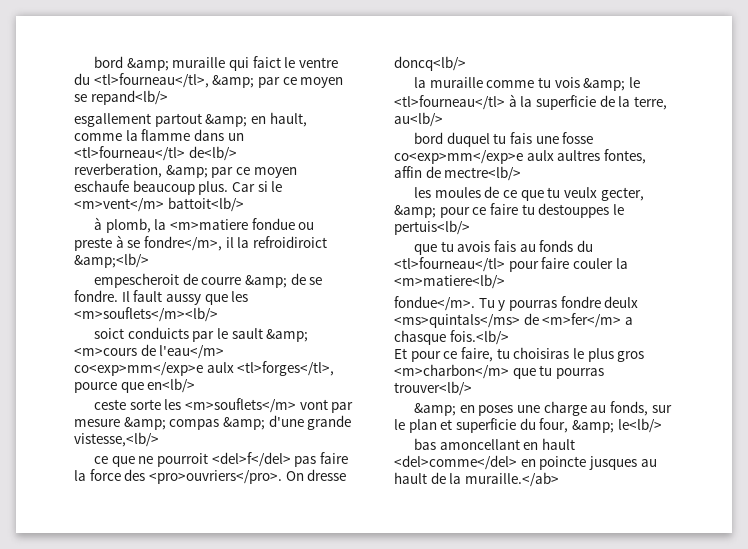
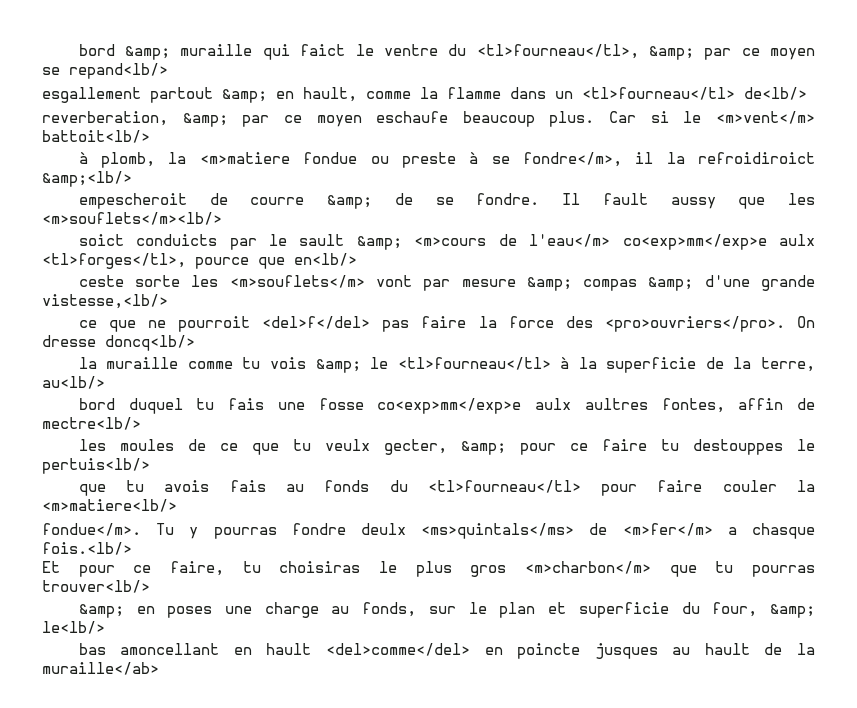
- bas amoncellant en hault <del>comme</del> en poincte jusques au hault de la muraille.</ab>
+ bas amoncellant en hault <del>comme</del> en poincte jusques au hault de la muraille</ab>

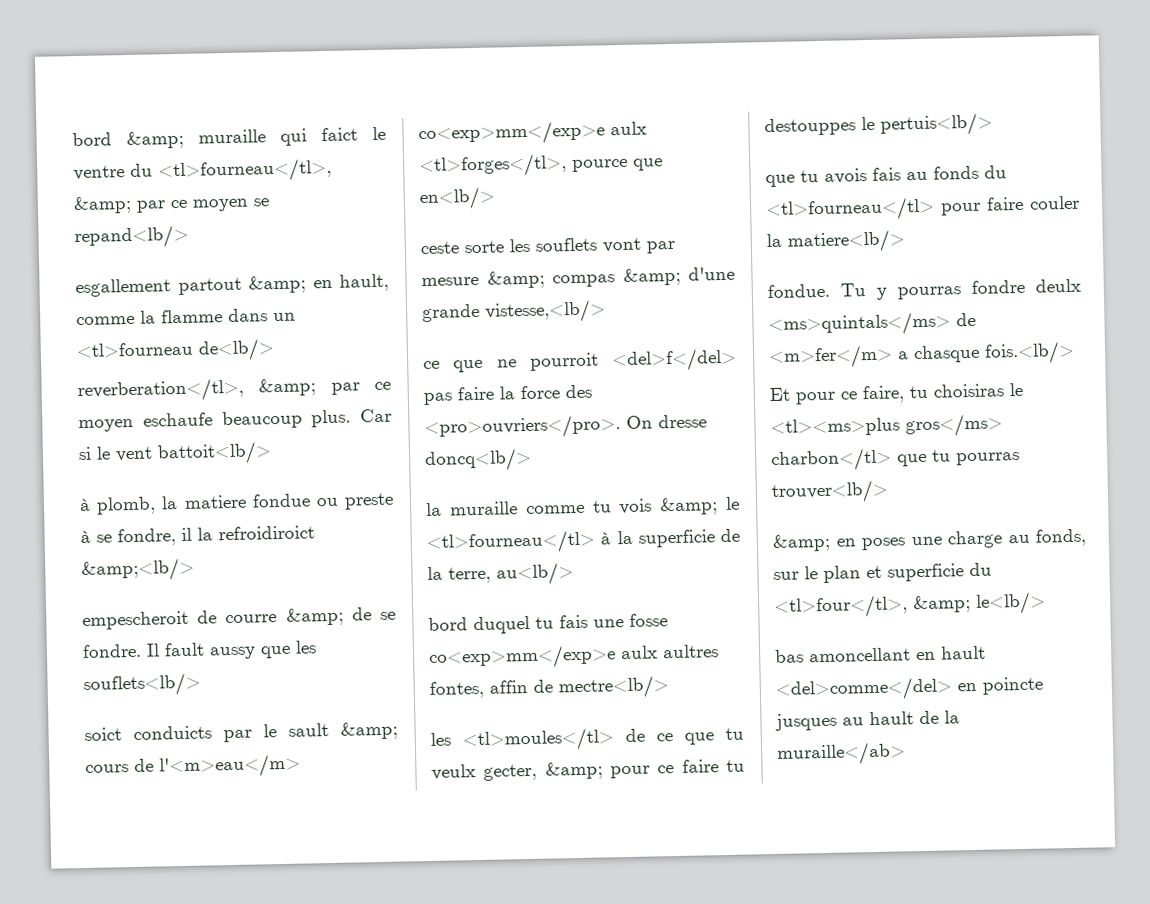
- esgallement partout &amp; en hault, comme la flamme dans un <tl>fourneau</tl> de<lb/>
+ esgallement partout &amp; en hault, comme la flamme dans un <tl>fourneau de<lb/>
- reverberation, &amp; par ce moyen eschaufe beaucoup plus.
+ reverberation</tl>, &amp; par ce moyen eschaufe beaucoup plus.
- Car si le <m>vent</m> battoit<lb/>
+ Car si le vent battoit<lb/>
- à plomb, la <m>matiere fondue ou preste à se fondre</m>, il la refroidiroict &amp;<lb/>
+ à plomb, la matiere fondue ou preste à se fondre, il la refroidiroict &amp;<lb/>
- Il fault aussy que les <m>souflets</m><lb/>
+ Il fault aussy que les souflets<lb/>
- soict conduicts par le sault &amp; <m>cours de l'eau</m> co<exp>mm</exp>e aulx <tl>forges</tl>, pource que en<lb/>
+ soict conduicts par le sault &amp; cours de l'<m>eau</m> co<exp>mm</exp>e aulx <tl>forges</tl>, pource que en<lb/>
- ceste sorte les <m>souflets</m> vont par mesure &amp; compas &amp; d'une grande vistesse,<lb/>
+ ceste sorte les souflets vont par mesure &amp; compas &amp; d'une grande vistesse,<lb/>
- les moules de ce que tu veulx gecter, &amp; pour ce faire tu destouppes le pertuis<lb/>
+ les <tl>moules</tl> de ce que tu veulx gecter, &amp; pour ce faire tu destouppes le pertuis<lb/>
- que tu avois fais au fonds du <tl>fourneau</tl> pour faire couler la <m>matiere<lb/>
- fondue</m>.
+ que tu avois fais au fonds du <tl>fourneau</tl> pour faire couler la matiere<lb/>
+ fondue.
- Et pour ce faire, tu choisiras le plus gros <m>charbon</m> que tu pourras trouver<lb/>
+ Et pour ce faire, tu choisiras le <tl><ms>plus gros</ms> charbon</tl> que tu pourras trouver<lb/>
- &amp; en poses une charge au fonds, sur le plan et superficie du four, &amp; le<lb/>
+ &amp; en poses une charge au fonds, sur le plan et superficie du <tl>four</tl>, &amp; le<lb/>

